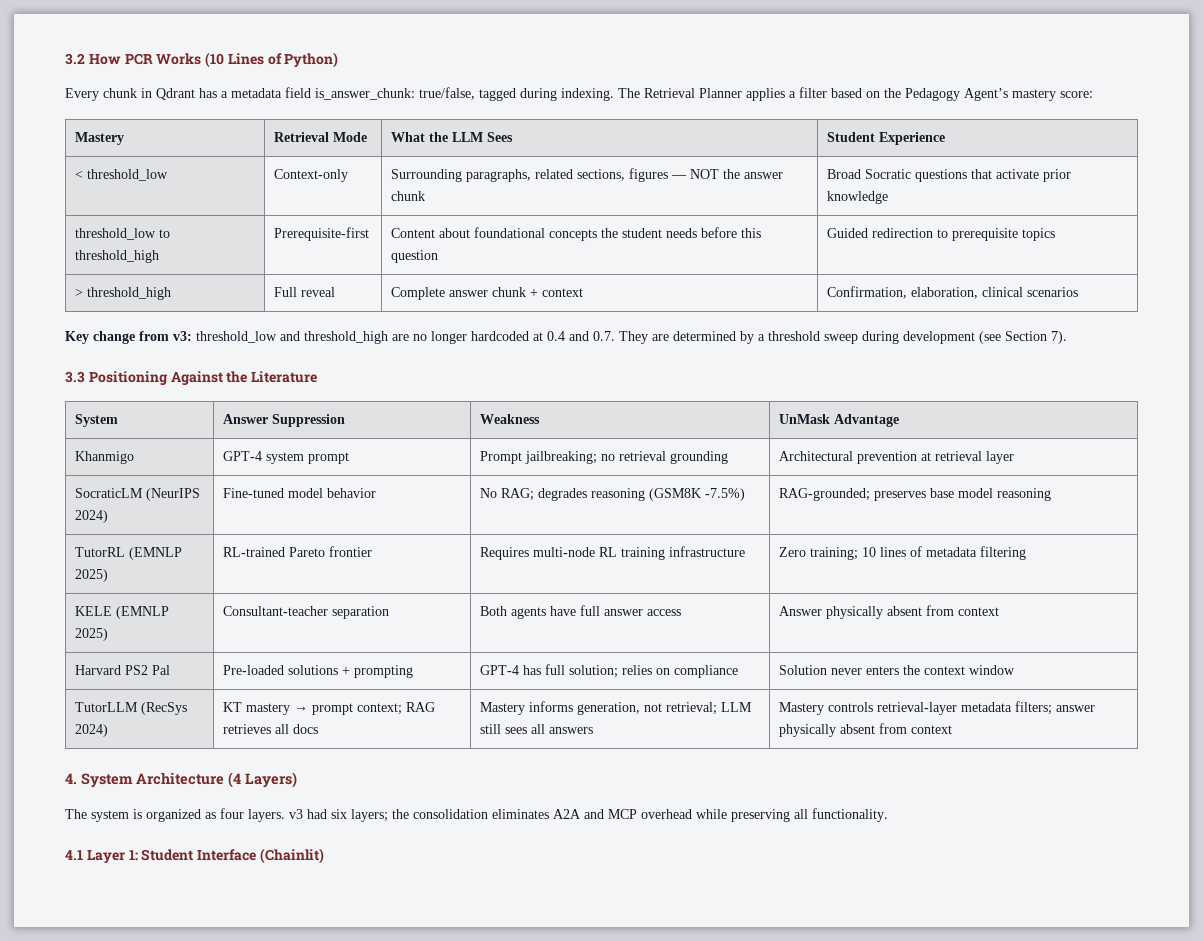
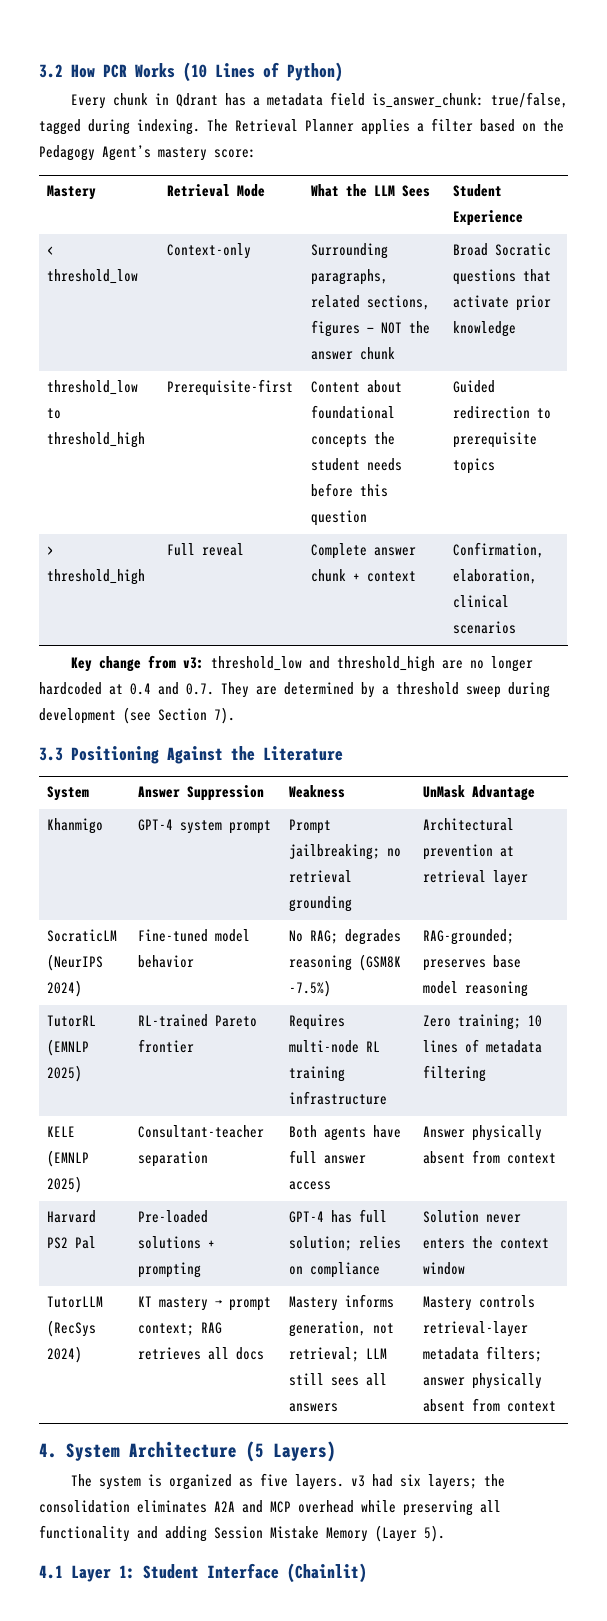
- 4. System Architecture (4 Layers)
+ 4. System Architecture (5 Layers)
- The system is organized as four layers. v3 had six layers; the consolidation eliminates A2A and MCP overhead while preserving all functionality.
+ The system is organized as five layers. v3 had six layers; the consolidation eliminates A2A and MCP overhead while preserving all functionality and adding Session Mistake Memory (Layer 5).

